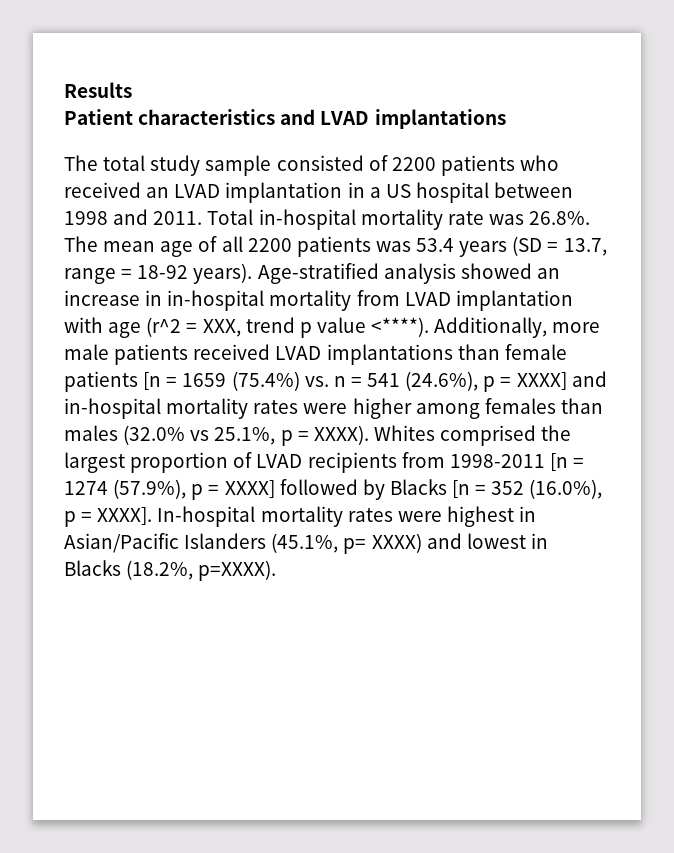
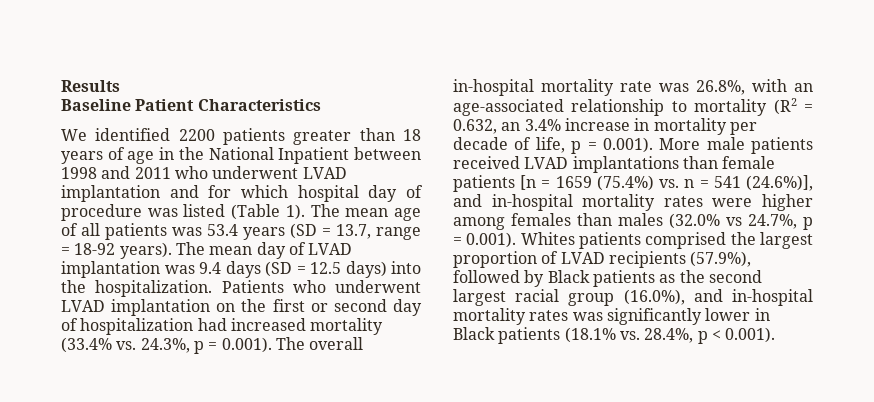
- Patient characteristics and LVAD implantations
- The total study sample consisted of 2200 patients who received an LVAD implantation in a US hospital between 1998 and 2011. Total in-hospital mortality rate was 26.8%. The mean age of all 2200 patients was 53.4 years (SD = 13.7, range = 18-92 years).
+ Baseline Patient Characteristics
+ We identified 2200 patients greater than 18 years of age in the National Inpatient between 1998 and 2011 who underwent LVAD implantation and for which hospital day of procedure was listed (Table 1). The mean age of all patients was 53.4 years (SD = 13.7, range = 18-92 years).
- Age-stratified analysis showed an increase in in-hospital mortality from LVAD implantation with age (r^2 = XXX, trend p value <****). Additionally, more male patients received LVAD implantations than female patients [n = 1659 (75.4%) vs. n = 541 (24.6%), p = XXXX] and in-hospital mortality rates were higher among females than males (32.0% vs 25.1%, p = XXXX). Whites comprised the largest proportion of LVAD recipients from 1998-2011 [n = 1274 (57.9%), p = XXXX] followed by Blacks [n = 352 (16.0%), p = XXXX]. In-hospital mortality rates were highest in Asian/Pacific Islanders (45.1%, p= XXXX) and lowest in Blacks (18.2%, p=XXXX).
+ The mean day of LVAD implantation was 9.4 days (SD = 12.5 days) into the hospitalization. Patients who underwent LVAD implantation on the first or second day of hospitalization had increased mortality (33.4% vs. 24.3%, p = 0.001). The overall in-hospital mortality rate was 26.8%, with an age-associated relationship to mortality (R2 = 0.632, an 3.4% increase in mortality per decade of life, p = 0.001). More male patients received LVAD implantations than female patients [n = 1659 (75.4%) vs. n = 541 (24.6%)], and in-hospital mortality rates were higher among females than males (32.0% vs 24.7%, p = 0.001). Whites patients comprised the largest proportion of LVAD recipients (57.9%), followed by Black patients as the second largest racial group (16.0%), and in-hospital mortality rates was significantly lower in Black patients (18.1% vs. 28.4%, p < 0.001).

